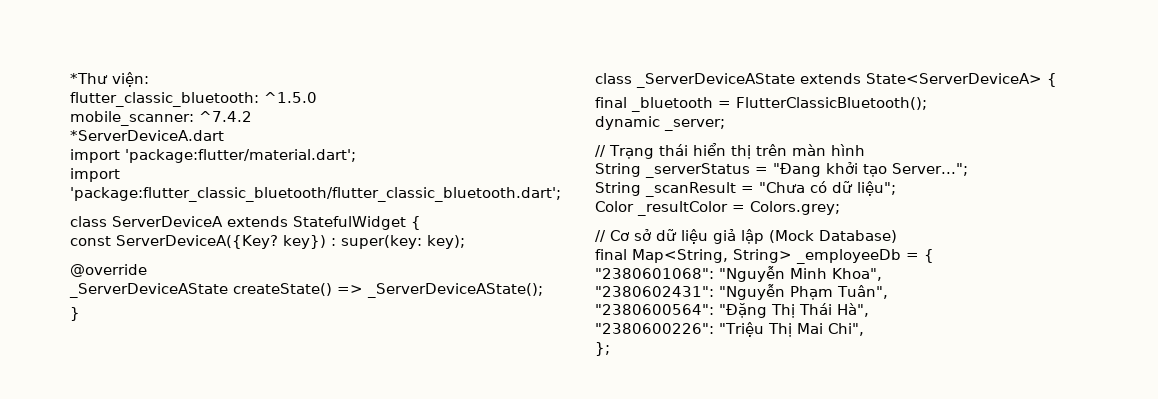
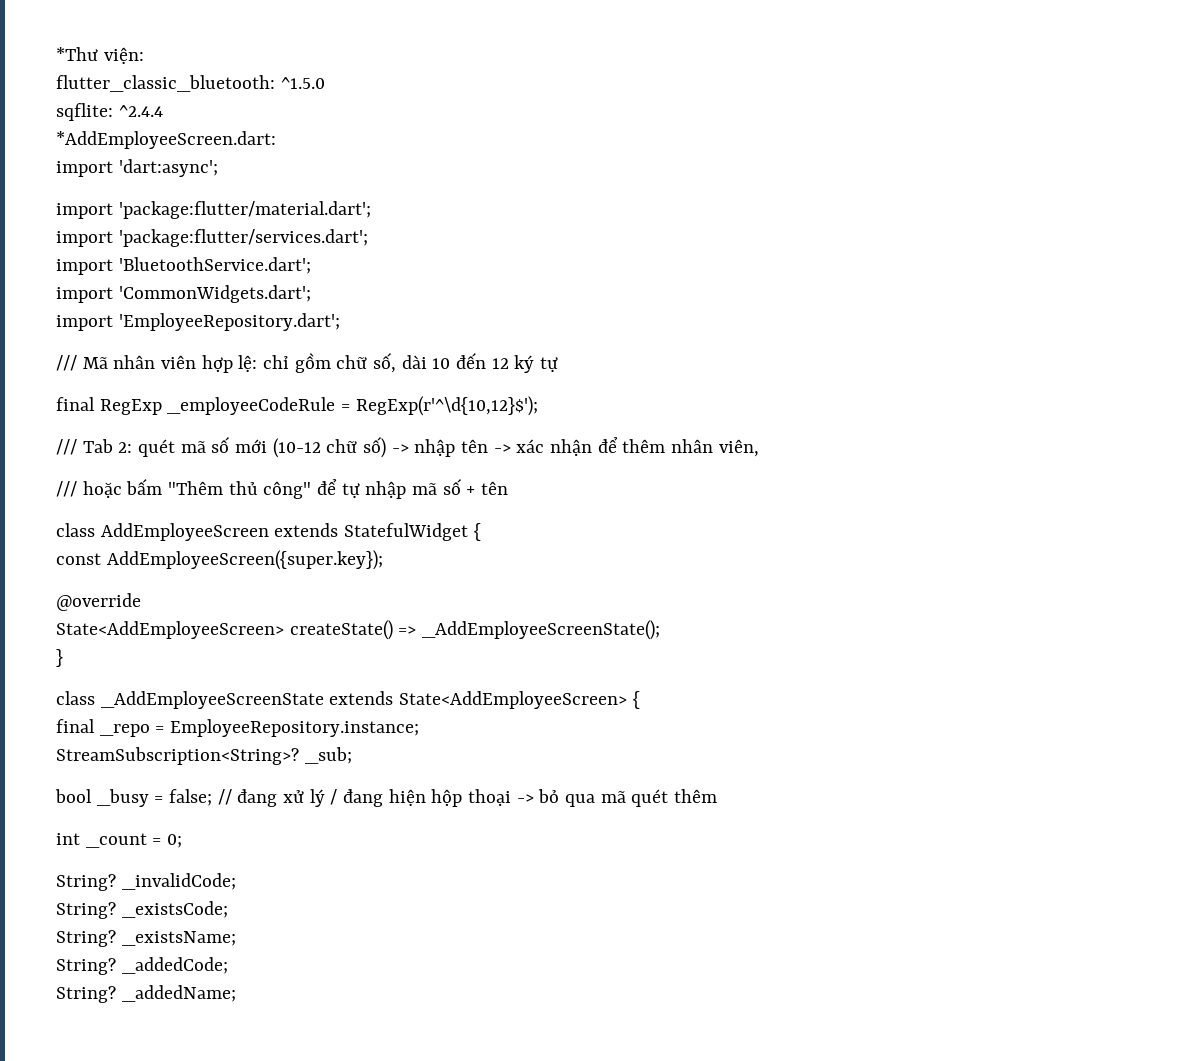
- mobile_scanner: ^7.4.2
- *ServerDeviceA.dart
+ sqflite: ^2.4.4
+ *AddEmployeeScreen.dart:
+ import 'dart:async';
  import 'package:flutter/material.dart';
- import 'package:flutter_classic_bluetooth/flutter_classic_bluetooth.dart';
- class ServerDeviceA extends StatefulWidget {
+ import 'package:flutter/services.dart';
+ import 'BluetoothService.dart';
+ import 'CommonWidgets.dart';
+ import 'EmployeeRepository.dart';
+ /// Mã nhân viên hợp lệ: chỉ gồm chữ số, dài 10 đến 12 ký tự
+ final RegExp _employeeCodeRule = RegExp(r'^\d{10,12}$');
+ /// Tab 2: quét mã số mới (10-12 chữ số) -> nhập tên -> xác nhận để thêm nhân viên,
+ /// hoặc bấm "Thêm thủ công" để tự nhập mã số + tên
+ class AddEmployeeScreen extends StatefulWidget {
- const ServerDeviceA({Key? key}) : super(key: key);
+ const AddEmployeeScreen({super.key});
- _ServerDeviceAState createState() => _ServerDeviceAState();
+ State<AddEmployeeScreen> createState() => _AddEmployeeScreenState();
- class _ServerDeviceAState extends State<ServerDeviceA> {
+ class _AddEmployeeScreenState extends State<AddEmployeeScreen> {
- final _bluetooth = FlutterClassicBluetooth();
- dynamic _server;
- // Trạng thái hiển thị trên màn hình
- String _serverStatus = "Đang khởi tạo Server...";
- String _scanResult = "Chưa có dữ liệu";
- Color _resultColor = Colors.grey;
- // Cơ sở dữ liệu giả lập (Mock Database)
- final Map<String, String> _employeeDb = {
- "2380601068": "Nguyễn Minh Khoa",
- "2380602431": "Nguyễn Phạm Tuân",
- "2380600564": "Đặng Thị Thái Hà",
- "2380600226": "Triệu Thị Mai Chi",
- };
+ final _repo = EmployeeRepository.instance;
+ StreamSubscription<String>? _sub;
+ bool _busy = false; // đang xử lý / đang hiện hộp thoại -> bỏ qua mã quét thêm
+ int _count = 0;
+ String? _invalidCode;
+ String? _existsCode;
+ String? _existsName;
+ String? _addedCode;
+ String? _addedName;

